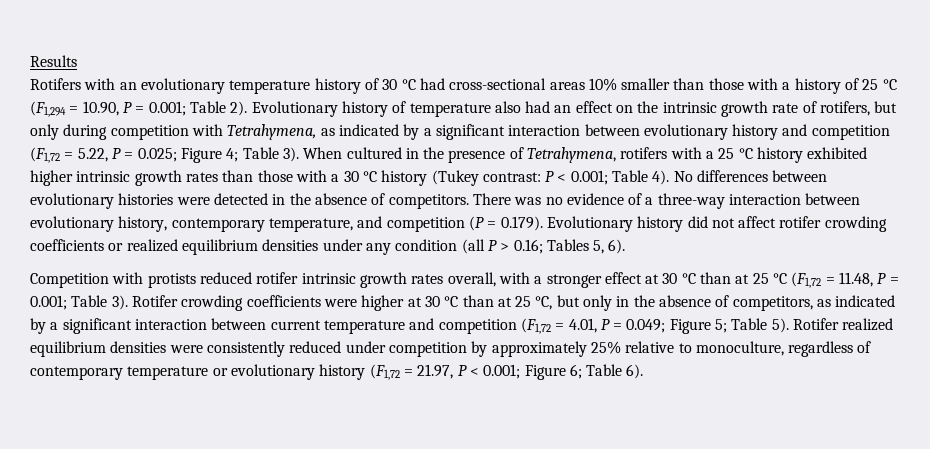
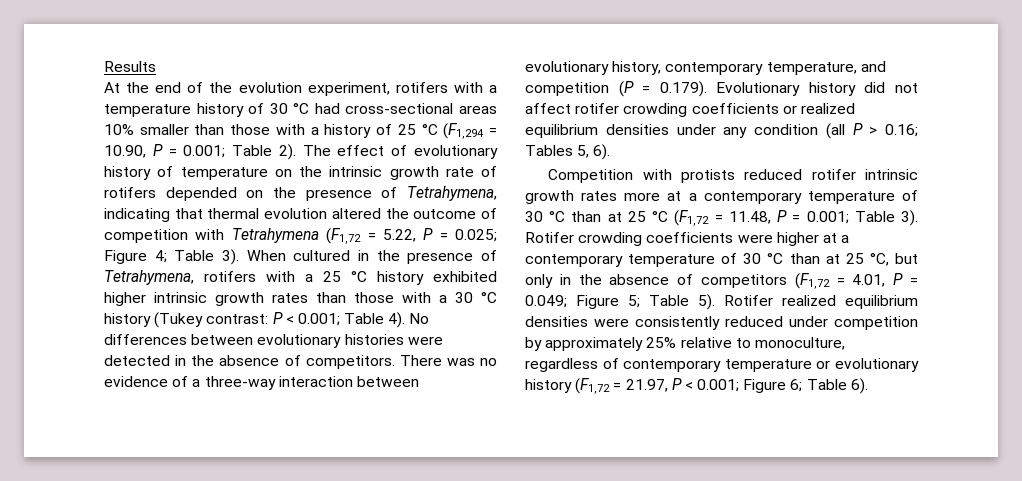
- Rotifers with an evolutionary temperature history of 30 °C had cross-sectional areas 10% smaller than those with a history of 25 °C (F1,294 = 10.90, P = 0.001; Table 2).
+ At the end of the evolution experiment, rotifers with a temperature history of 30 °C had cross-sectional areas 10% smaller than those with a history of 25 °C (F1,294 = 10.90, P = 0.001; Table 2).
- Evolutionary history of temperature also had an effect on the intrinsic growth rate of rotifers, but only during competition with Tetrahymena, as indicated by a significant interaction between evolutionary history and competition (F1,72 = 5.22, P = 0.025; Figure 4; Table 3).
+ The effect of evolutionary history of temperature on the intrinsic growth rate of rotifers depended on the presence of Tetrahymena, indicating that thermal evolution altered the outcome of competition with Tetrahymena (F1,72 = 5.22, P = 0.025; Figure 4; Table 3).
- Competition with protists reduced rotifer intrinsic growth rates overall, with a stronger effect at 30 °C than at 25 °C (F1,72 = 11.48, P = 0.001; Table 3).
+ Competition with protists reduced rotifer intrinsic growth rates more at a contemporary temperature of 30 °C than at 25 °C (F1,72 = 11.48, P = 0.001; Table 3).
- Rotifer crowding coefficients were higher at 30 °C than at 25 °C, but only in the absence of competitors, as indicated by a significant interaction between current temperature and competition (F1,72 = 4.01, P = 0.049; Figure 5; Table 5).
+ Rotifer crowding coefficients were higher at a contemporary temperature of 30 °C than at 25 °C, but only in the absence of competitors (F1,72 = 4.01, P = 0.049; Figure 5; Table 5).

